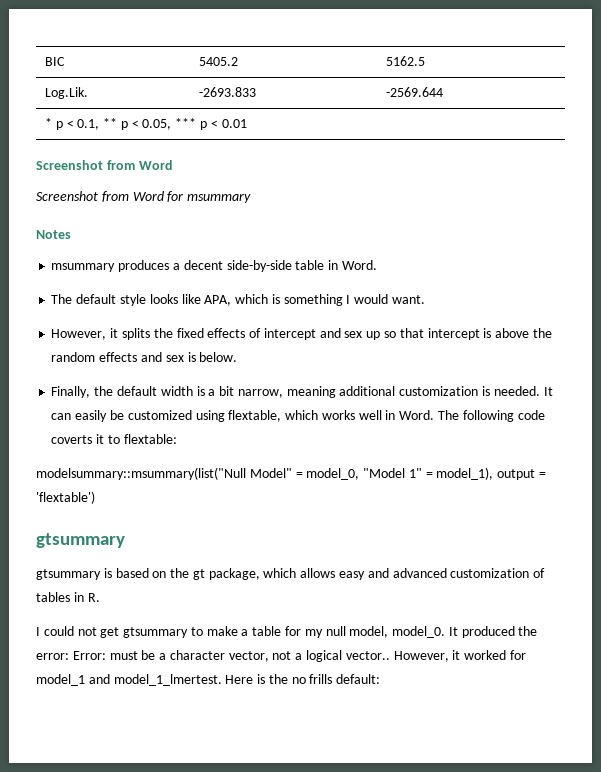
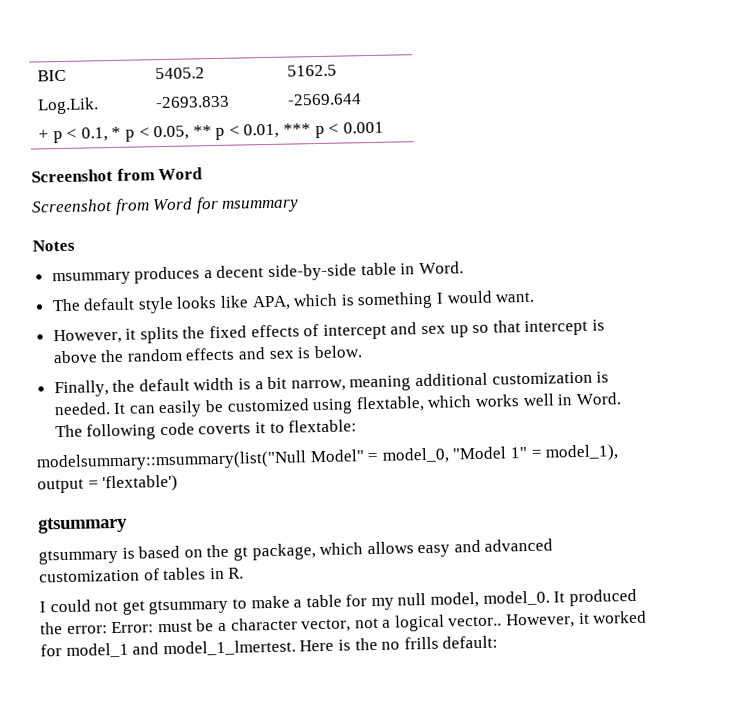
- * p < 0.1, ** p < 0.05, *** p < 0.01
+ + p < 0.1, * p < 0.05, ** p < 0.01, *** p < 0.001

